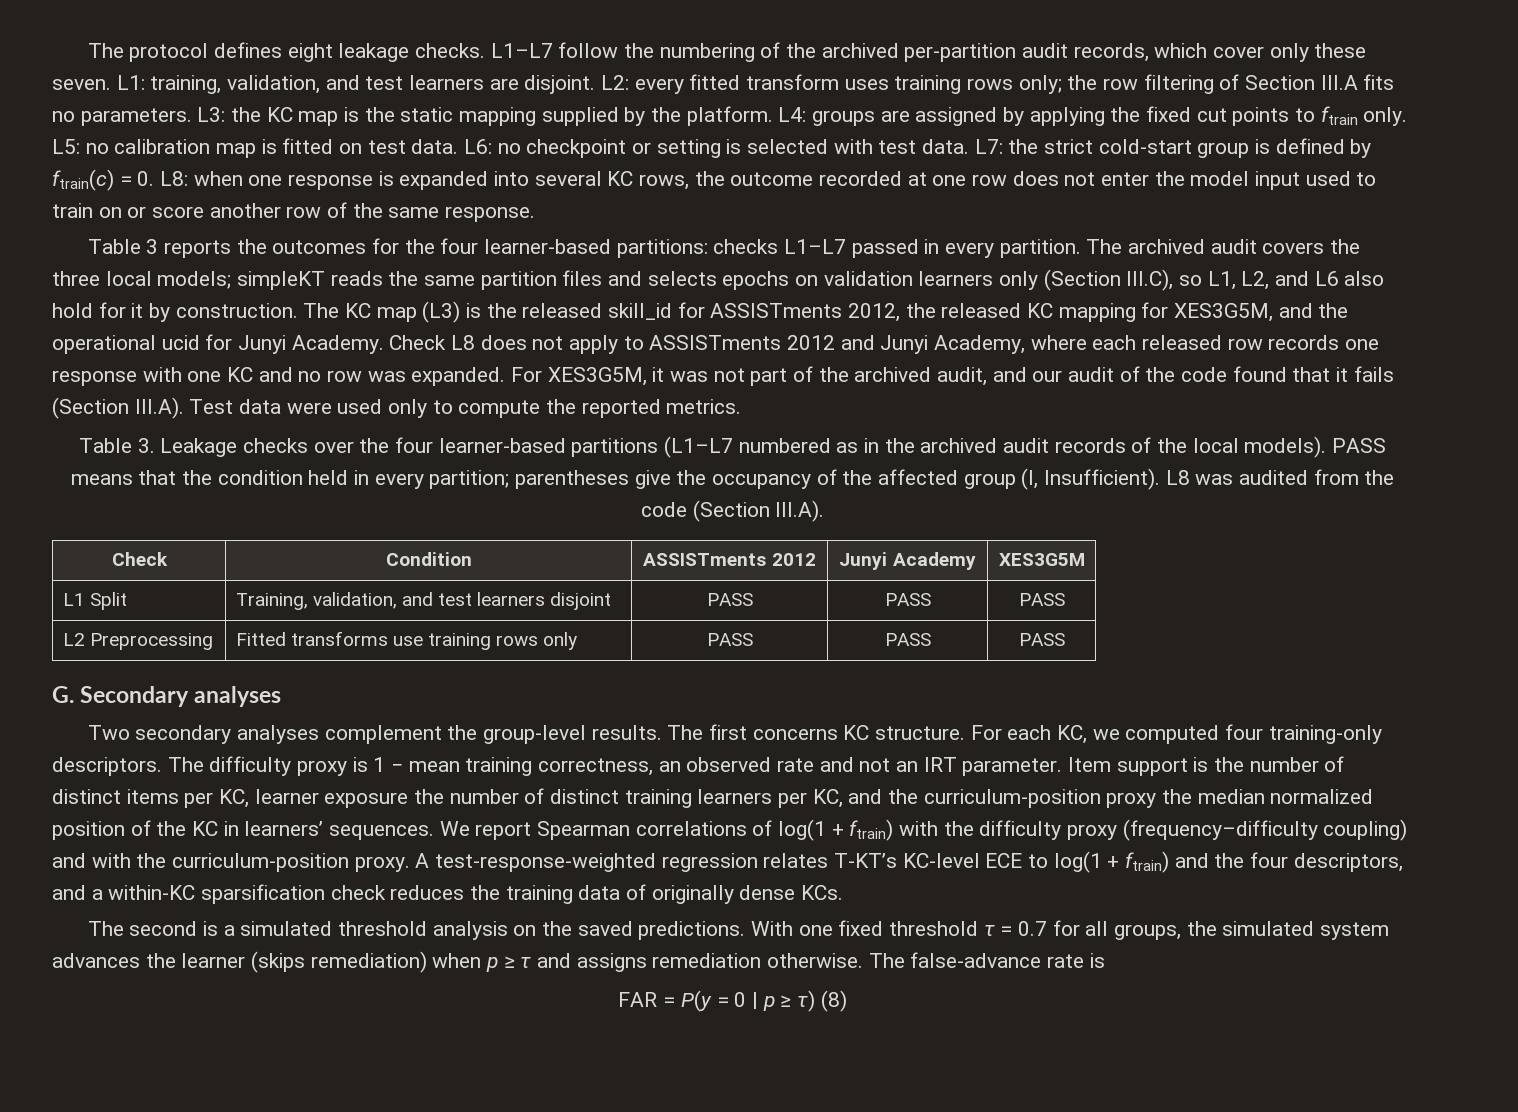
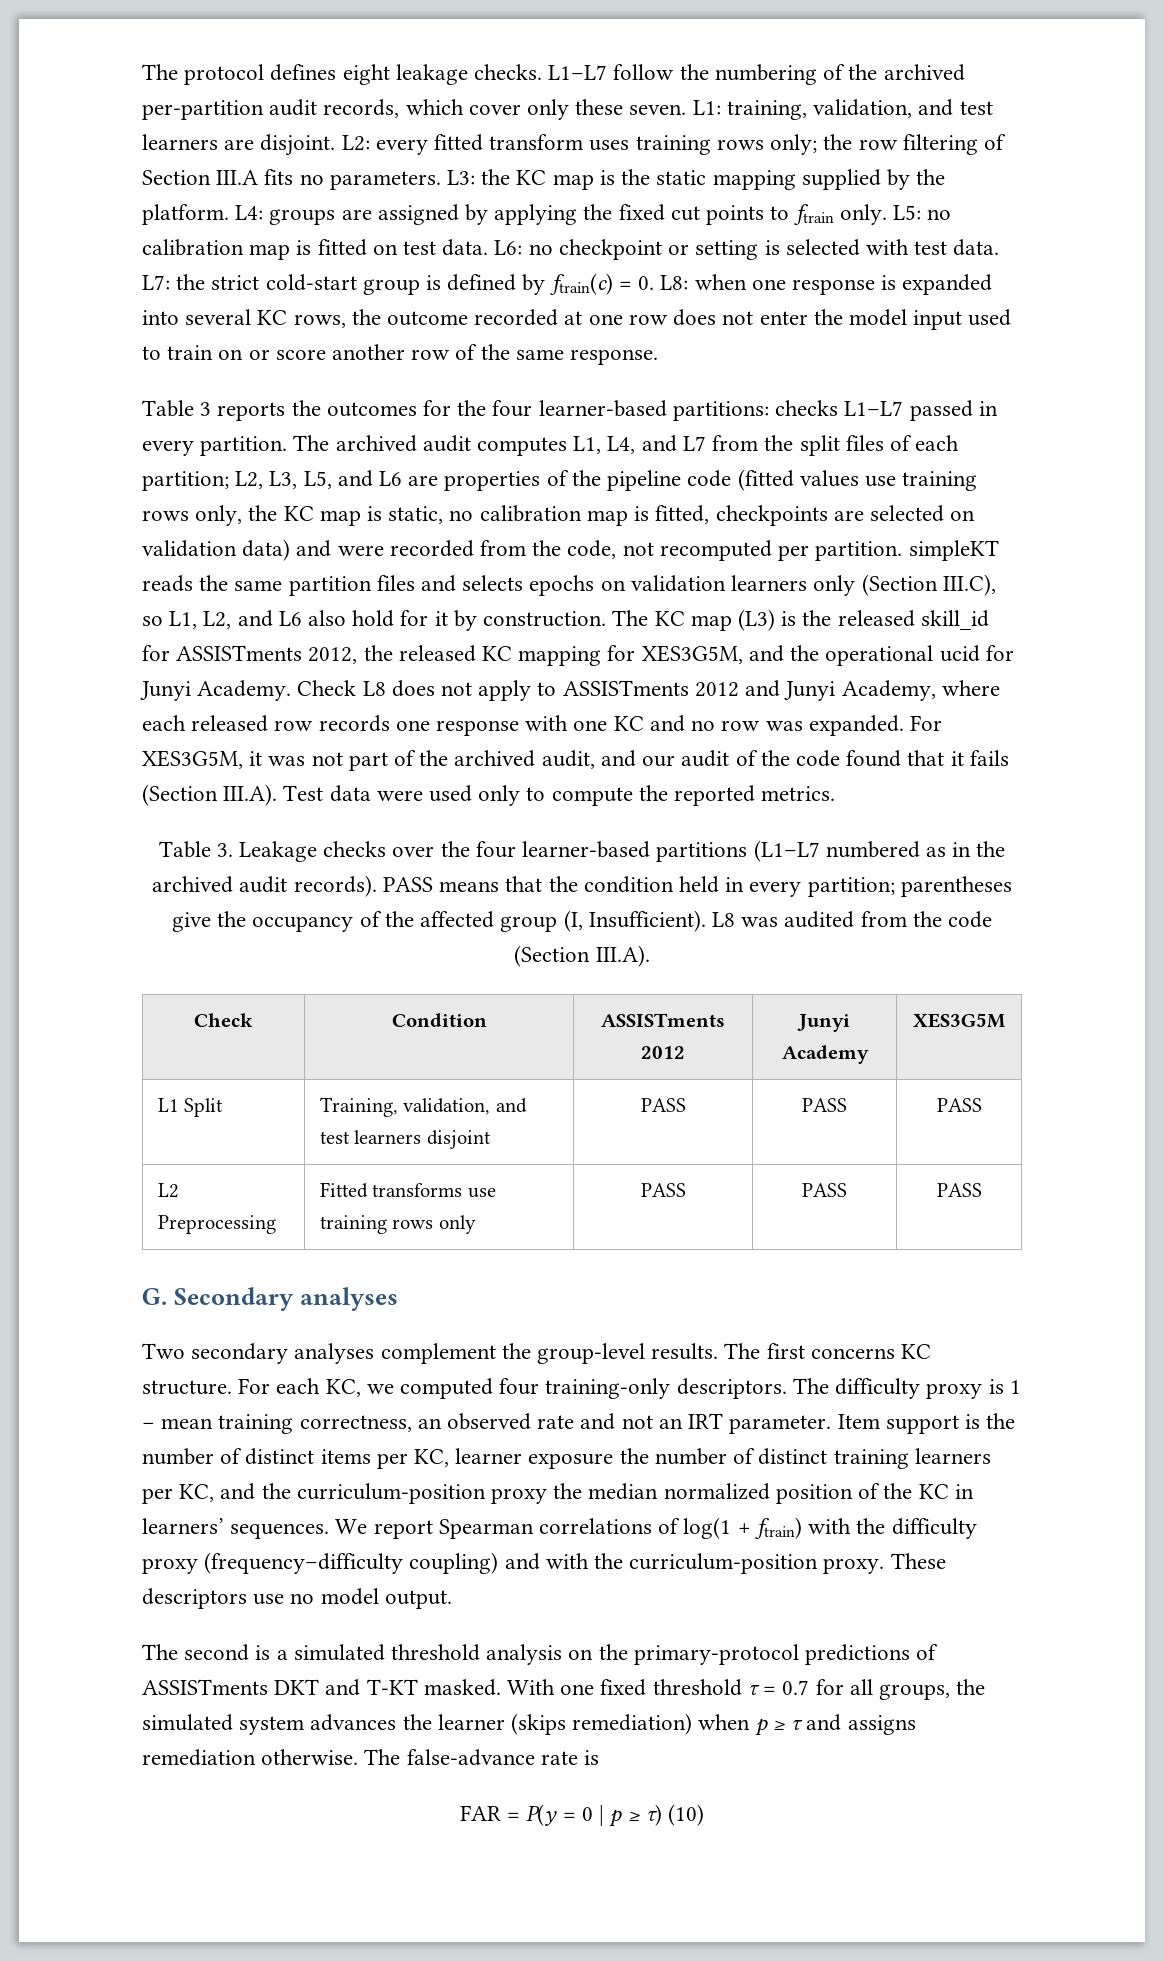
- The archived audit covers the three local models; simpleKT reads the same partition files and selects epochs on validation learners only (Section III.C), so L1, L2, and L6 also hold for it by construction.
+ The archived audit computes L1, L4, and L7 from the split files of each partition; L2, L3, L5, and L6 are properties of the pipeline code (fitted values use training rows only, the KC map is static, no calibration map is fitted, checkpoints are selected on validation data) and were recorded from the code, not recomputed per partition. simpleKT reads the same partition files and selects epochs on validation learners only (Section III.C), so L1, L2, and L6 also hold for it by construction.
- Table 3. Leakage checks over the four learner-based partitions (L1–L7 numbered as in the archived audit records of the local models).
+ Table 3. Leakage checks over the four learner-based partitions (L1–L7 numbered as in the archived audit records).
- A test-response-weighted regression relates T-KT’s KC-level ECE to log(1 + ftrain) and the four descriptors, and a within-KC sparsification check reduces the training data of originally dense KCs.
+ These descriptors use no model output.
- The second is a simulated threshold analysis on the saved predictions.
+ The second is a simulated threshold analysis on the primary-protocol predictions of ASSISTments DKT and T-KT masked.
- FAR = P(y = 0 | p ≥ τ) (8)
+ FAR = P(y = 0 | p ≥ τ) (10)

